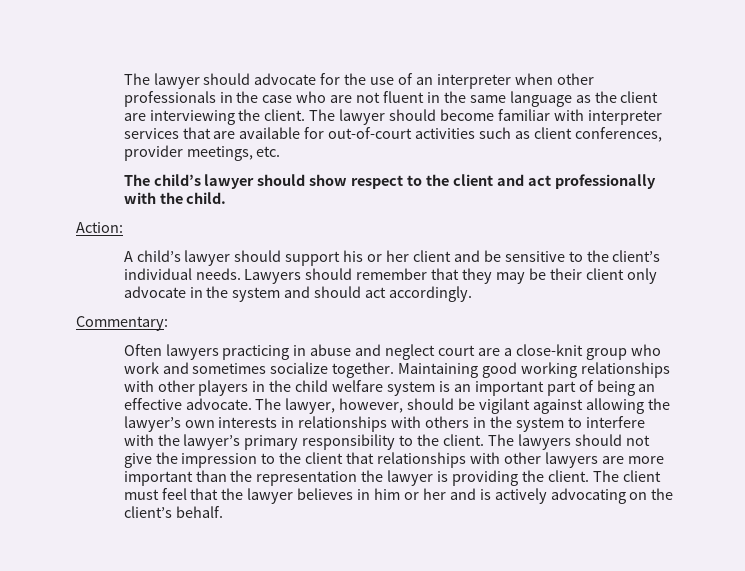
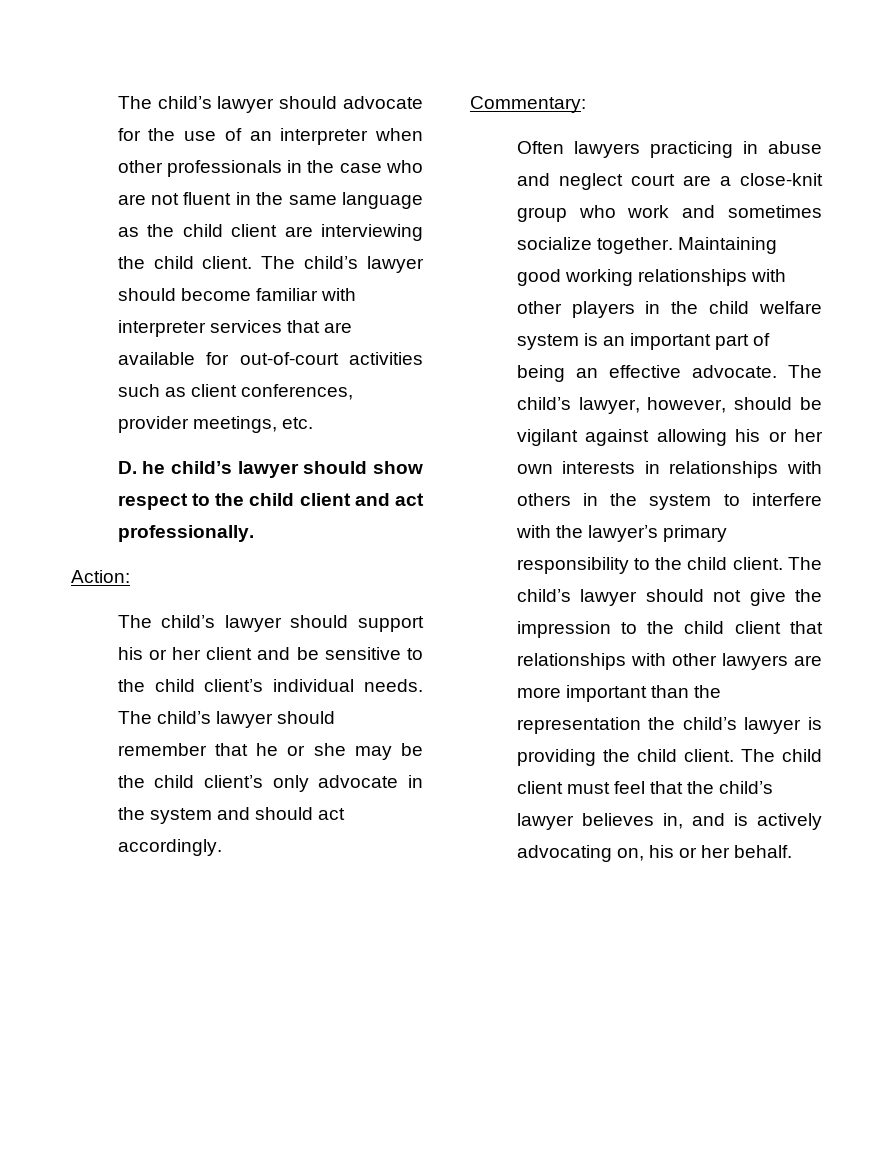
- The lawyer should advocate for the use of an interpreter when other professionals in the case who are not fluent in the same language as the client are interviewing the client. The lawyer should become familiar with interpreter services that are available for out-of-court activities such as client conferences, provider meetings, etc.
+ The child’s lawyer should advocate for the use of an interpreter when other professionals in the case who are not fluent in the same language as the child client are interviewing the child client. The child’s lawyer should become familiar with interpreter services that are available for out-of-court activities such as client conferences, provider meetings, etc.
- The child’s lawyer should show respect to the client and act professionally with the child.
+ D. he child’s lawyer should show respect to the child client and act professionally.
- A child’s lawyer should support his or her client and be sensitive to the client’s individual needs.
+ The child’s lawyer should support his or her client and be sensitive to the child client’s individual needs.
- Lawyers should remember that they may be their client only advocate in the system and should act accordingly.
+ The child’s lawyer should remember that he or she may be the child client’s only advocate in the system and should act accordingly.
- The lawyer, however, should be vigilant against allowing the lawyer’s own interests in relationships with others in the system to interfere with the lawyer’s primary responsibility to the client. The lawyers should not give the impression to the client that relationships with other lawyers are more important than the representation the lawyer is providing the client. The client must feel that the lawyer believes in him or her and is actively advocating on the client’s behalf.
+ The child’s lawyer, however, should be vigilant against allowing his or her own interests in relationships with others in the system to interfere with the lawyer’s primary responsibility to the child client. The child’s lawyer should not give the impression to the child client that relationships with other lawyers are more important than the representation the child’s lawyer is providing the child client. The child client must feel that the child’s lawyer believes in, and is actively advocating on, his or her behalf.

